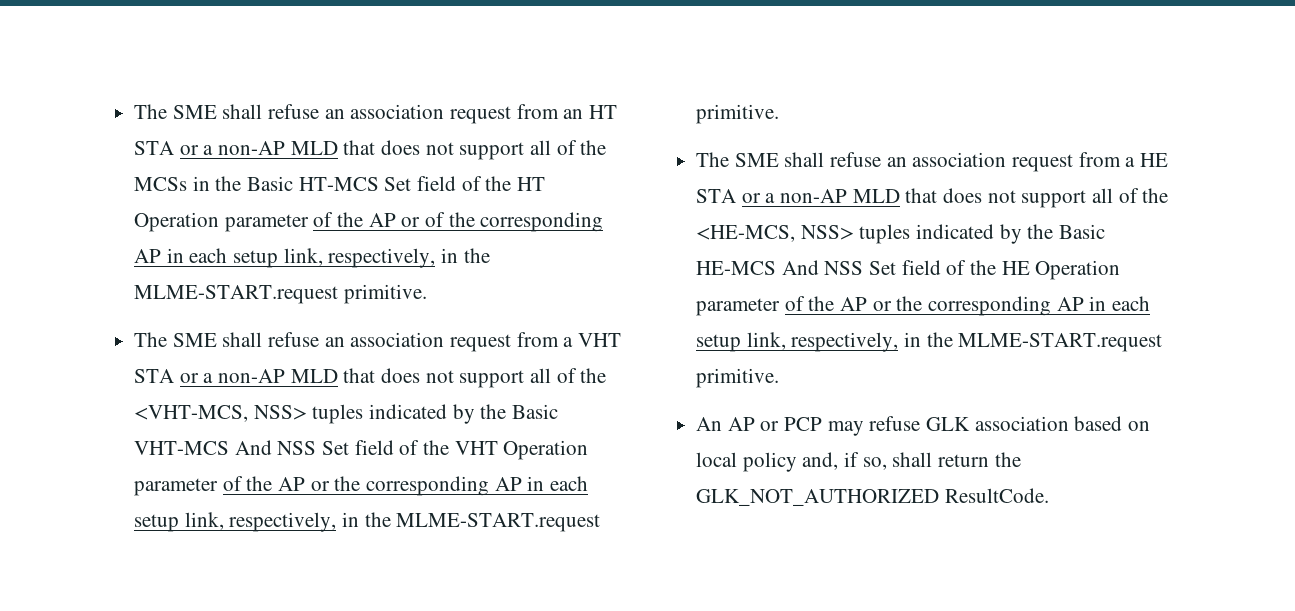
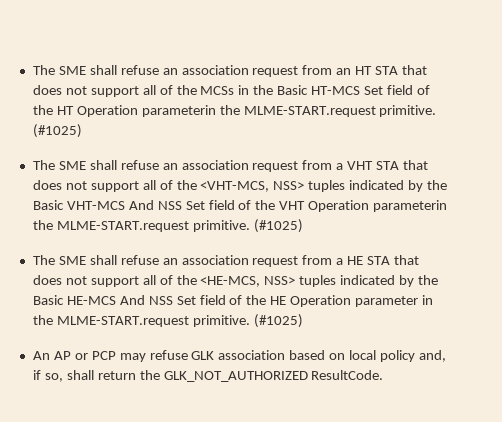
- The SME shall refuse an association request from an HT STA or a non-AP MLD that does not support all of the MCSs in the Basic HT-MCS Set field of the HT Operation parameter of the AP or of the corresponding AP in each setup link, respectively, in the MLME-START.request primitive.
+ The SME shall refuse an association request from an HT STA that does not support all of the MCSs in the Basic HT-MCS Set field of the HT Operation parameterin the MLME-START.request primitive. (#1025)
- The SME shall refuse an association request from a VHT STA or a non-AP MLD that does not support all of the <VHT-MCS, NSS> tuples indicated by the Basic VHT-MCS And NSS Set field of the VHT Operation parameter of the AP or the corresponding AP in each setup link, respectively, in the MLME-START.request primitive.
+ The SME shall refuse an association request from a VHT STA that does not support all of the <VHT-MCS, NSS> tuples indicated by the Basic VHT-MCS And NSS Set field of the VHT Operation parameterin the MLME-START.request primitive. (#1025)
- The SME shall refuse an association request from a HE STA or a non-AP MLD that does not support all of the <HE-MCS, NSS> tuples indicated by the Basic HE-MCS And NSS Set field of the HE Operation parameter of the AP or the corresponding AP in each setup link, respectively, in the MLME-START.request primitive.
+ The SME shall refuse an association request from a HE STA that does not support all of the <HE-MCS, NSS> tuples indicated by the Basic HE-MCS And NSS Set field of the HE Operation parameter in the MLME-START.request primitive. (#1025)

